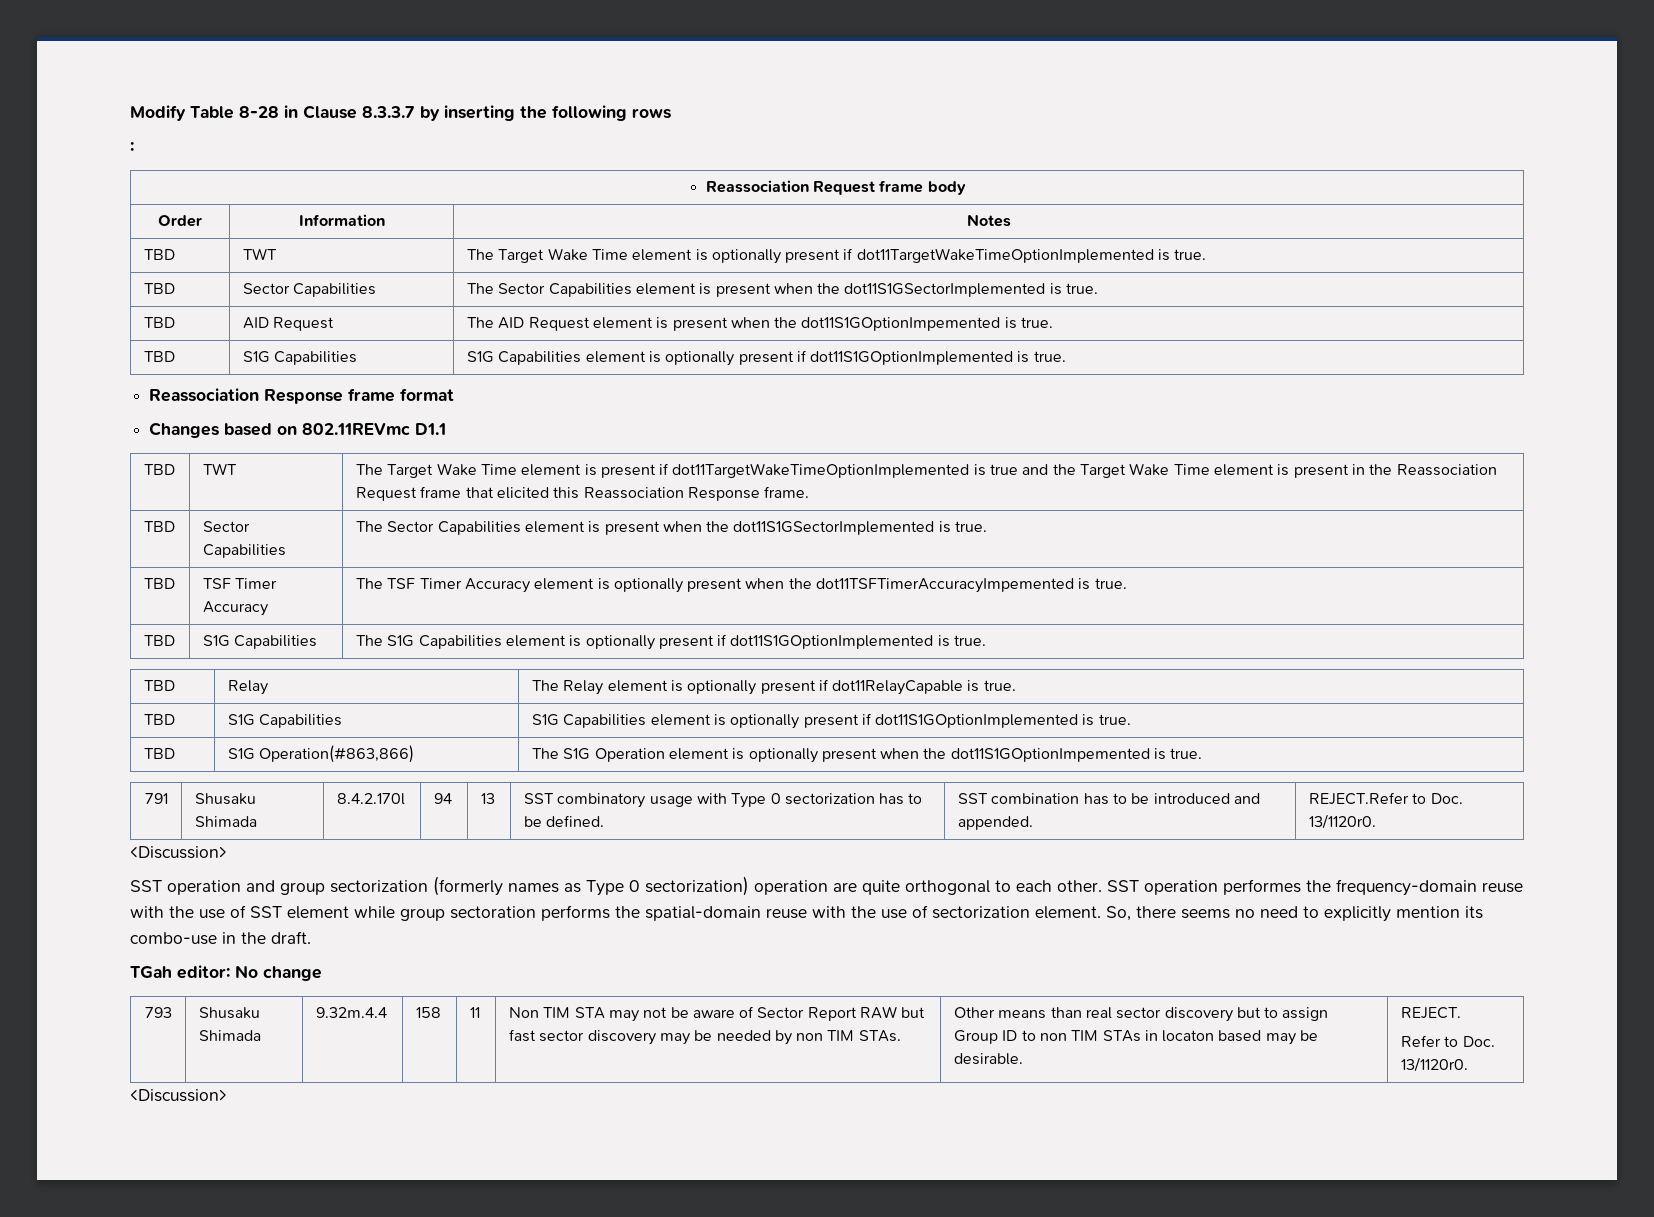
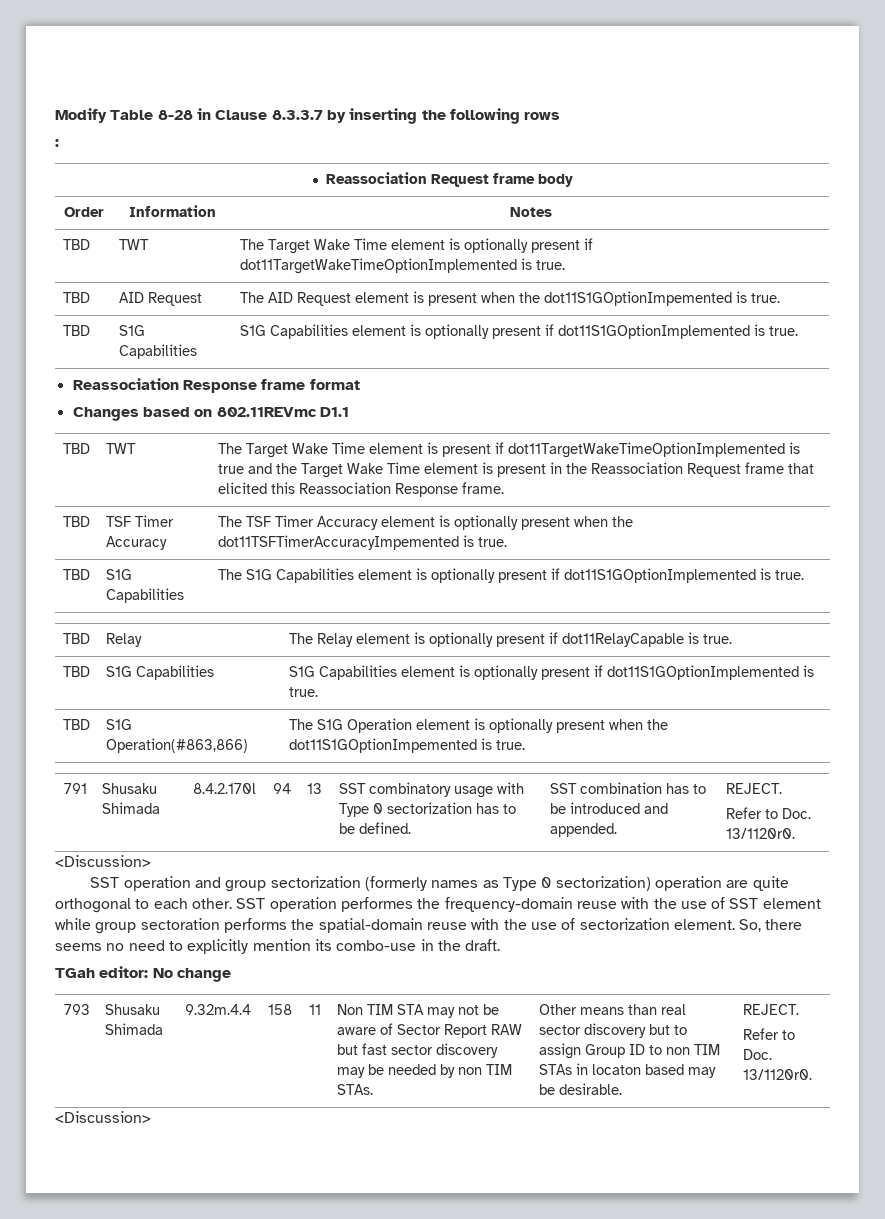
  TBD | TWT | The Target Wake Time element is optionally present if dot11TargetWakeTimeOptionImplemented is true.
- TBD | Sector Capabilities | The Sector Capabilities element is present when the dot11S1GSectorImplemented is true.
  TBD | TWT | The Target Wake Time element is present if dot11TargetWakeTimeOptionImplemented is true and the Target Wake Time element is present in the Reassociation Request frame that elicited this Reassociation Response frame.
- TBD | Sector Capabilities | The Sector Capabilities element is present when the dot11S1GSectorImplemented is true.
- 791 | Shusaku Shimada | 8.4.2.170l | 94 | 13 | SST combinatory usage with Type 0 sectorization has to be defined. | SST combination has to be introduced and appended. | REJECT.Refer to Doc. 13/1120r0.
+ 791 | Shusaku Shimada | 8.4.2.170l | 94 | 13 | SST combinatory usage with Type 0 sectorization has to be defined. | SST combination has to be introduced and appended. | REJECT.
+ Refer to Doc. 13/1120r0.

